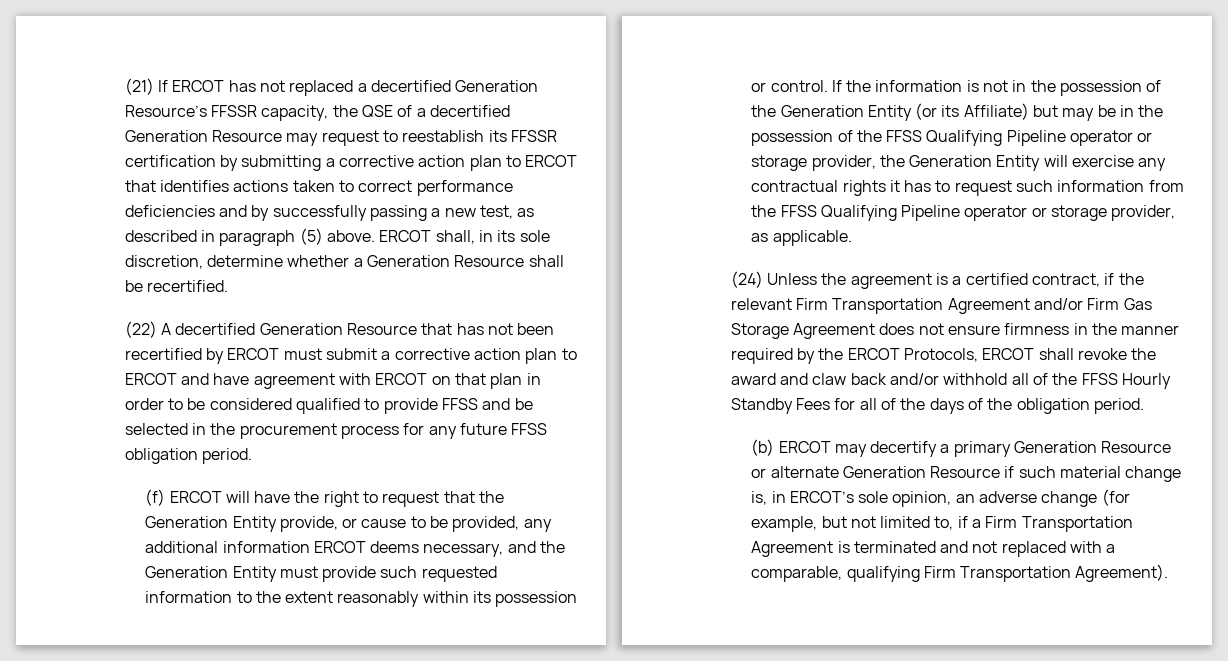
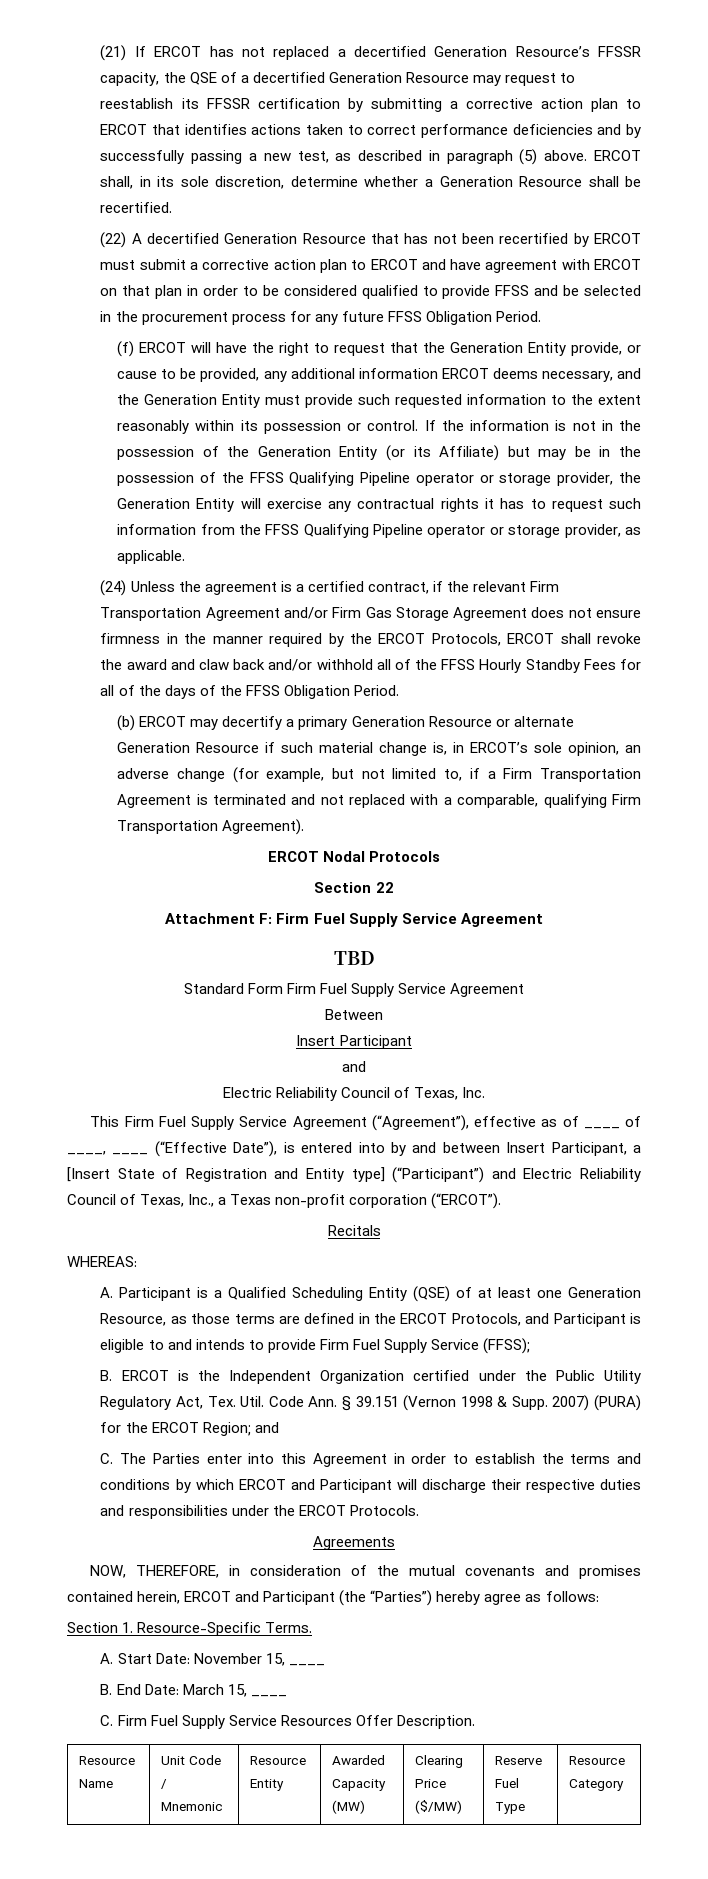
- (22) A decertified Generation Resource that has not been recertified by ERCOT must submit a corrective action plan to ERCOT and have agreement with ERCOT on that plan in order to be considered qualified to provide FFSS and be selected in the procurement process for any future FFSS obligation period.
+ (22) A decertified Generation Resource that has not been recertified by ERCOT must submit a corrective action plan to ERCOT and have agreement with ERCOT on that plan in order to be considered qualified to provide FFSS and be selected in the procurement process for any future FFSS Obligation Period.
- (24) Unless the agreement is a certified contract, if the relevant Firm Transportation Agreement and/or Firm Gas Storage Agreement does not ensure firmness in the manner required by the ERCOT Protocols, ERCOT shall revoke the award and claw back and/or withhold all of the FFSS Hourly Standby Fees for all of the days of the obligation period.
+ (24) Unless the agreement is a certified contract, if the relevant Firm Transportation Agreement and/or Firm Gas Storage Agreement does not ensure firmness in the manner required by the ERCOT Protocols, ERCOT shall revoke the award and claw back and/or withhold all of the FFSS Hourly Standby Fees for all of the days of the FFSS Obligation Period.
+ ERCOT Nodal Protocols
+ Section 22
+ Attachment F: Firm Fuel Supply Service Agreement
+ TBD
+ Standard Form Firm Fuel Supply Service Agreement
+ Between
+ Insert Participant
+ and
+ Electric Reliability Council of Texas, Inc.
+ This Firm Fuel Supply Service Agreement (“Agreement”), effective as of ____ of ____, ____ (“Effective Date”), is entered into by and between Insert Participant, a [Insert State of Registration and Entity type] (“Participant”) and Electric Reliability Council of Texas, Inc., a Texas non-profit corporation (“ERCOT”).
+ Recitals
+ WHEREAS:
+ A. Participant is a Qualified Scheduling Entity (QSE) of at least one Generation Resource, as those terms are defined in the ERCOT Protocols, and Participant is eligible to and intends to provide Firm Fuel Supply Service (FFSS);
+ B. ERCOT is the Independent Organization certified under the Public Utility Regulatory Act, Tex. Util. Code Ann. § 39.151 (Vernon 1998 & Supp. 2007) (PURA) for the ERCOT Region; and
+ C. The Parties enter into this Agreement in order to establish the terms and conditions by which ERCOT and Participant will discharge their respective duties and responsibilities under the ERCOT Protocols.
+ Agreements
+ NOW, THEREFORE, in consideration of the mutual covenants and promises contained herein, ERCOT and Participant (the “Parties”) hereby agree as follows:
+ Section 1. Resource-Specific Terms.
+ A. Start Date: November 15, ____
+ B. End Date: March 15, ____
+ C. Firm Fuel Supply Service Resources Offer Description.
+ Resource Name | Unit Code / Mnemonic | Resource Entity | Awarded Capacity (MW) | Clearing Price ($/MW) | Reserve Fuel Type | Resource Category

